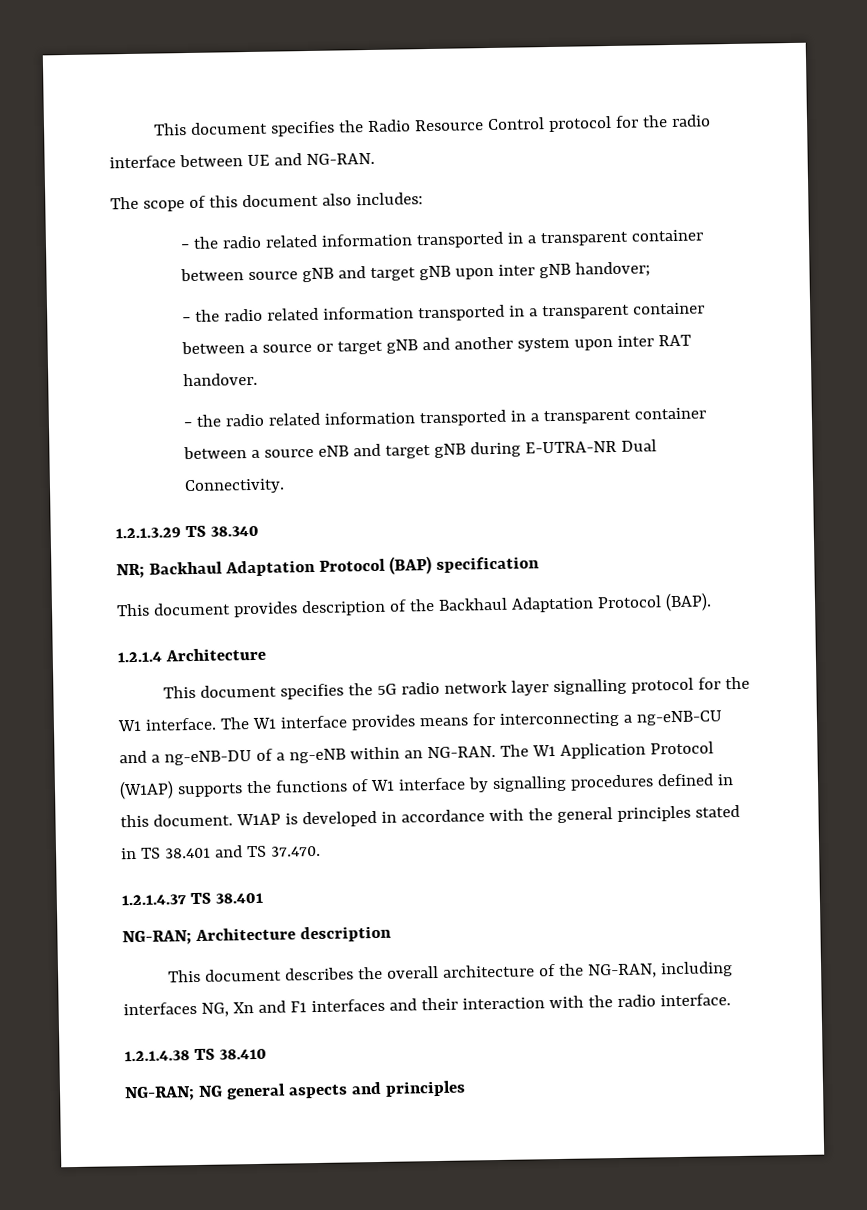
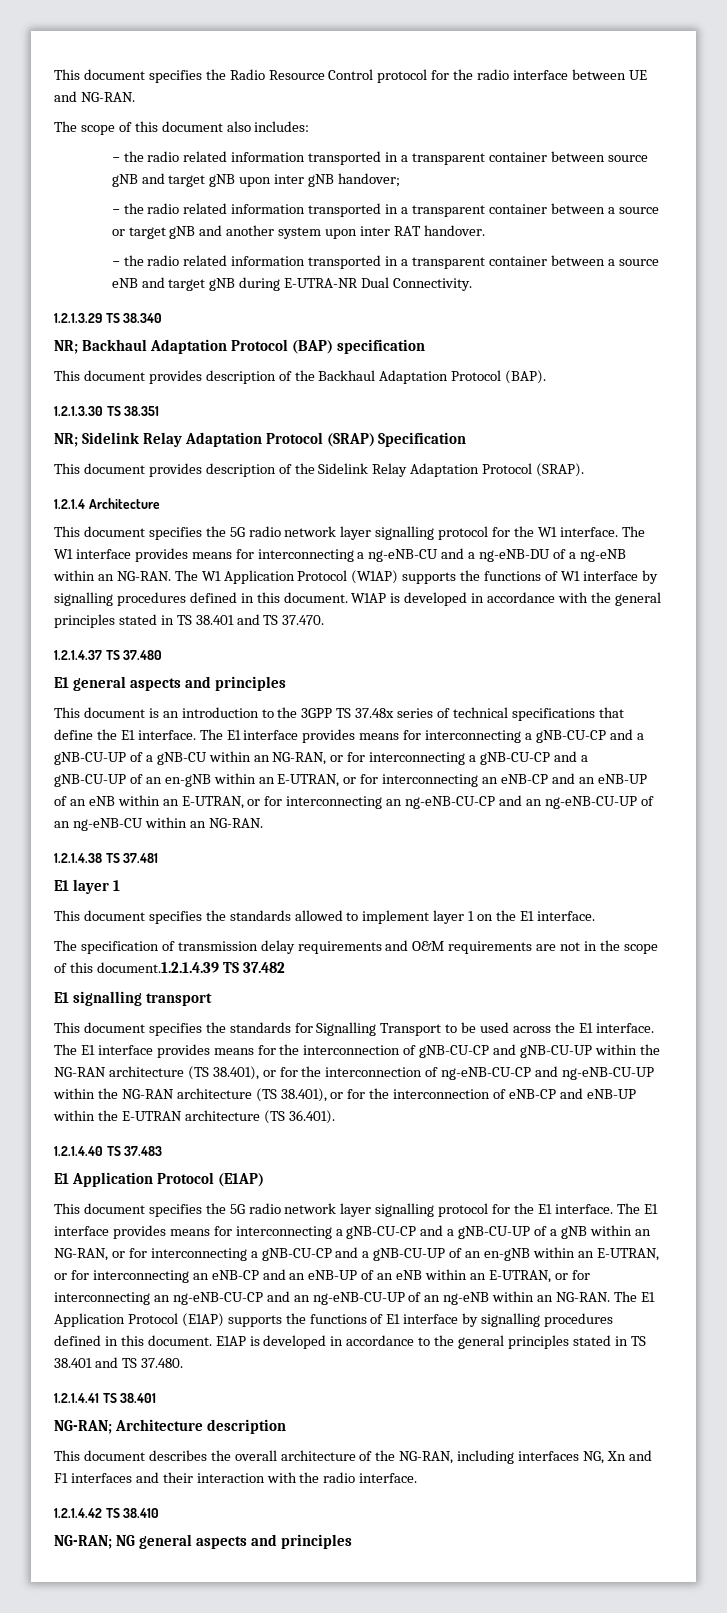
+ 1.2.1.3.30 TS 38.351
+ NR; Sidelink Relay Adaptation Protocol (SRAP) Specification
+ This document provides description of the Sidelink Relay Adaptation Protocol (SRAP).
- 1.2.1.4.37 TS 38.401
+ 1.2.1.4.37 TS 37.480
+ E1 general aspects and principles
+ This document is an introduction to the 3GPP TS 37.48x series of technical specifications that define the E1 interface. The E1 interface provides means for interconnecting a gNB-CU-CP and a gNB-CU-UP of a gNB-CU within an NG-RAN, or for interconnecting a gNB-CU-CP and a gNB-CU-UP of an en-gNB within an E-UTRAN, or for interconnecting an eNB-CP and an eNB-UP of an eNB within an E-UTRAN, or for interconnecting an ng-eNB-CU-CP and an ng-eNB-CU-UP of an ng-eNB-CU within an NG-RAN.
+ 1.2.1.4.38 TS 37.481
+ E1 layer 1
+ This document specifies the standards allowed to implement layer 1 on the E1 interface.
+ The specification of transmission delay requirements and O&M requirements are not in the scope of this document.1.2.1.4.39 TS 37.482
+ E1 signalling transport
+ This document specifies the standards for Signalling Transport to be used across the E1 interface. The E1 interface provides means for the interconnection of gNB-CU-CP and gNB-CU-UP within the NG-RAN architecture (TS 38.401), or for the interconnection of ng-eNB-CU-CP and ng-eNB-CU-UP within the NG-RAN architecture (TS 38.401), or for the interconnection of eNB-CP and eNB-UP within the E-UTRAN architecture (TS 36.401).
+ 1.2.1.4.40 TS 37.483
+ E1 Application Protocol (E1AP)
+ This document specifies the 5G radio network layer signalling protocol for the E1 interface. The E1 interface provides means for interconnecting a gNB-CU-CP and a gNB-CU-UP of a gNB within an NG-RAN, or for interconnecting a gNB-CU-CP and a gNB-CU-UP of an en-gNB within an E-UTRAN, or for interconnecting an eNB-CP and an eNB-UP of an eNB within an E-UTRAN, or for interconnecting an ng-eNB-CU-CP and an ng-eNB-CU-UP of an ng-eNB within an NG-RAN. The E1 Application Protocol (E1AP) supports the functions of E1 interface by signalling procedures defined in this document. E1AP is developed in accordance to the general principles stated in TS 38.401 and TS 37.480.
+ 1.2.1.4.41 TS 38.401
- 1.2.1.4.38 TS 38.410
+ 1.2.1.4.42 TS 38.410

